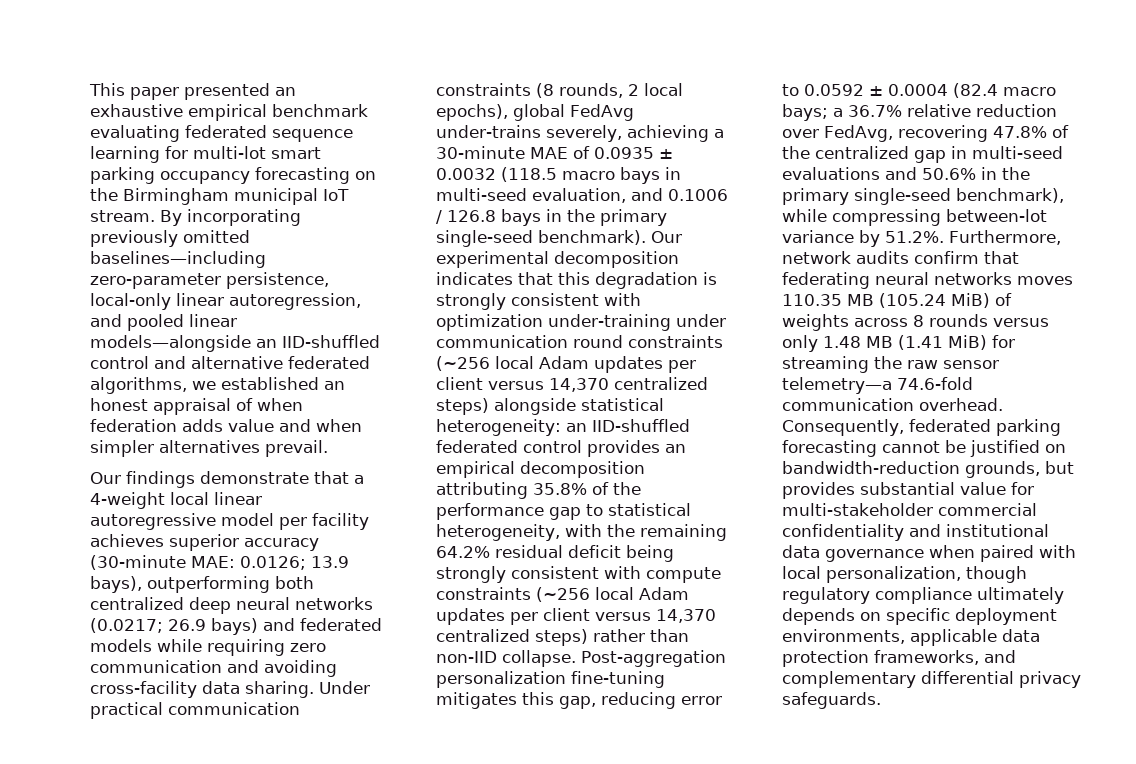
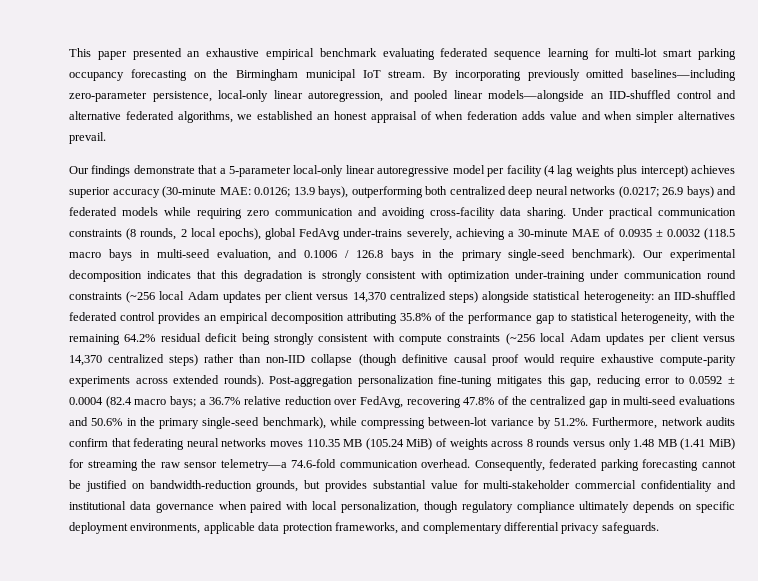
- Our findings demonstrate that a 4-weight local linear autoregressive model per facility achieves superior accuracy (30-minute MAE: 0.0126; 13.9 bays), outperforming both centralized deep neural networks (0.0217; 26.9 bays) and federated models while requiring zero communication and avoiding cross-facility data sharing.
+ Our findings demonstrate that a 5-parameter local-only linear autoregressive model per facility (4 lag weights plus intercept) achieves superior accuracy (30-minute MAE: 0.0126; 13.9 bays), outperforming both centralized deep neural networks (0.0217; 26.9 bays) and federated models while requiring zero communication and avoiding cross-facility data sharing.
- an IID-shuffled federated control provides an empirical decomposition attributing 35.8% of the performance gap to statistical heterogeneity, with the remaining 64.2% residual deficit being strongly consistent with compute constraints (~256 local Adam updates per client versus 14,370 centralized steps) rather than non-IID collapse.
+ an IID-shuffled federated control provides an empirical decomposition attributing 35.8% of the performance gap to statistical heterogeneity, with the remaining 64.2% residual deficit being strongly consistent with compute constraints (~256 local Adam updates per client versus 14,370 centralized steps) rather than non-IID collapse (though definitive causal proof would require exhaustive compute-parity experiments across extended rounds).

